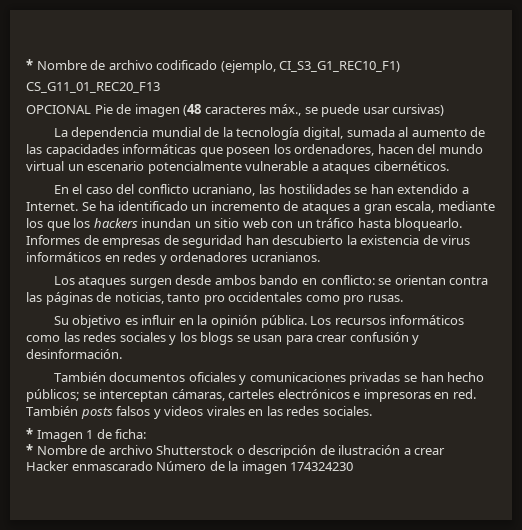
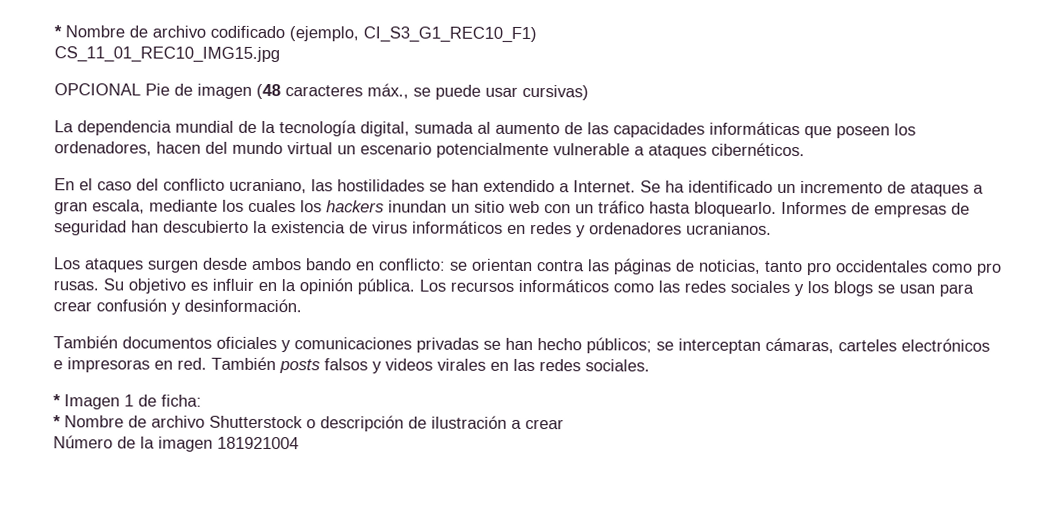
- CS_G11_01_REC20_F13
+ CS_11_01_REC10_IMG15.jpg
- Se ha identificado un incremento de ataques a gran escala, mediante los que los hackers inundan un sitio web con un tráfico hasta bloquearlo.
+ Se ha identificado un incremento de ataques a gran escala, mediante los cuales los hackers inundan un sitio web con un tráfico hasta bloquearlo.
- Los ataques surgen desde ambos bando en conflicto: se orientan contra las páginas de noticias, tanto pro occidentales como pro rusas.
- Su objetivo es influir en la opinión pública.
+ Los ataques surgen desde ambos bando en conflicto: se orientan contra las páginas de noticias, tanto pro occidentales como pro rusas. Su objetivo es influir en la opinión pública.
- Hacker enmascarado Número de la imagen 174324230
+ Número de la imagen 181921004

